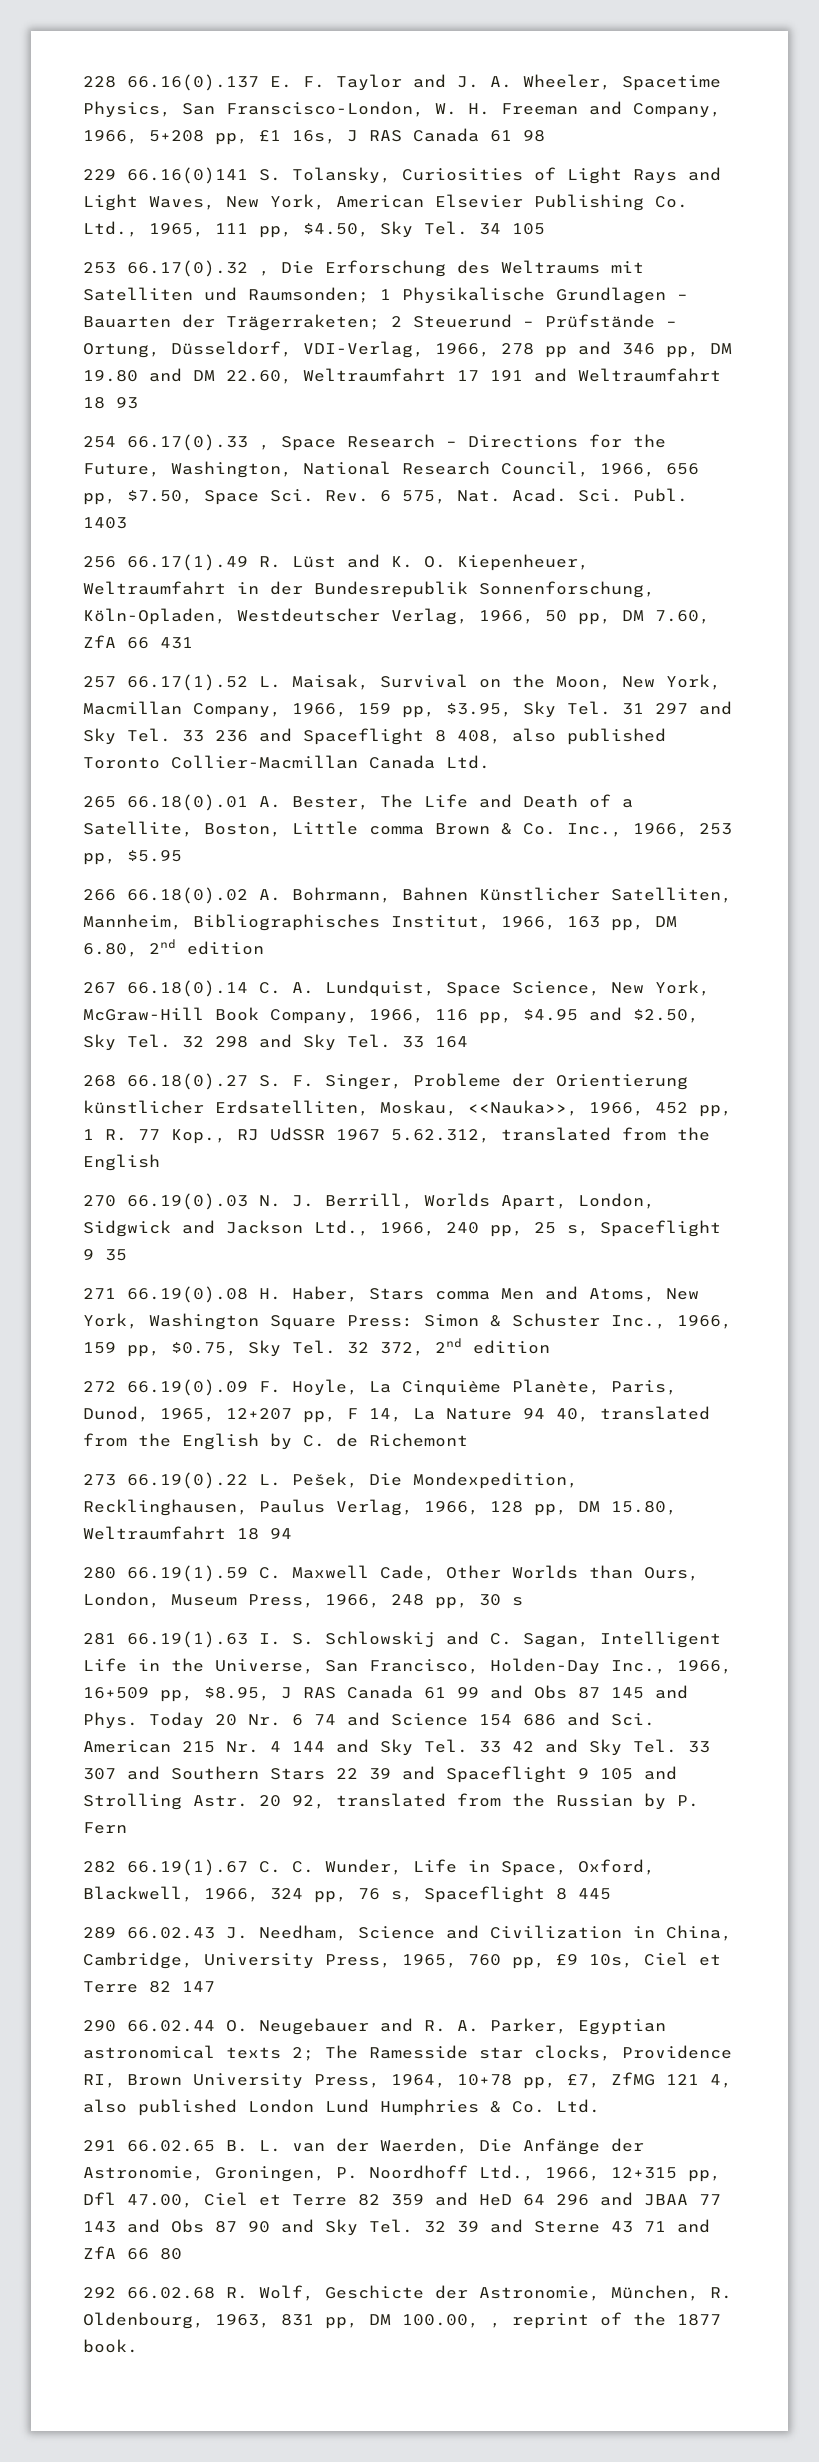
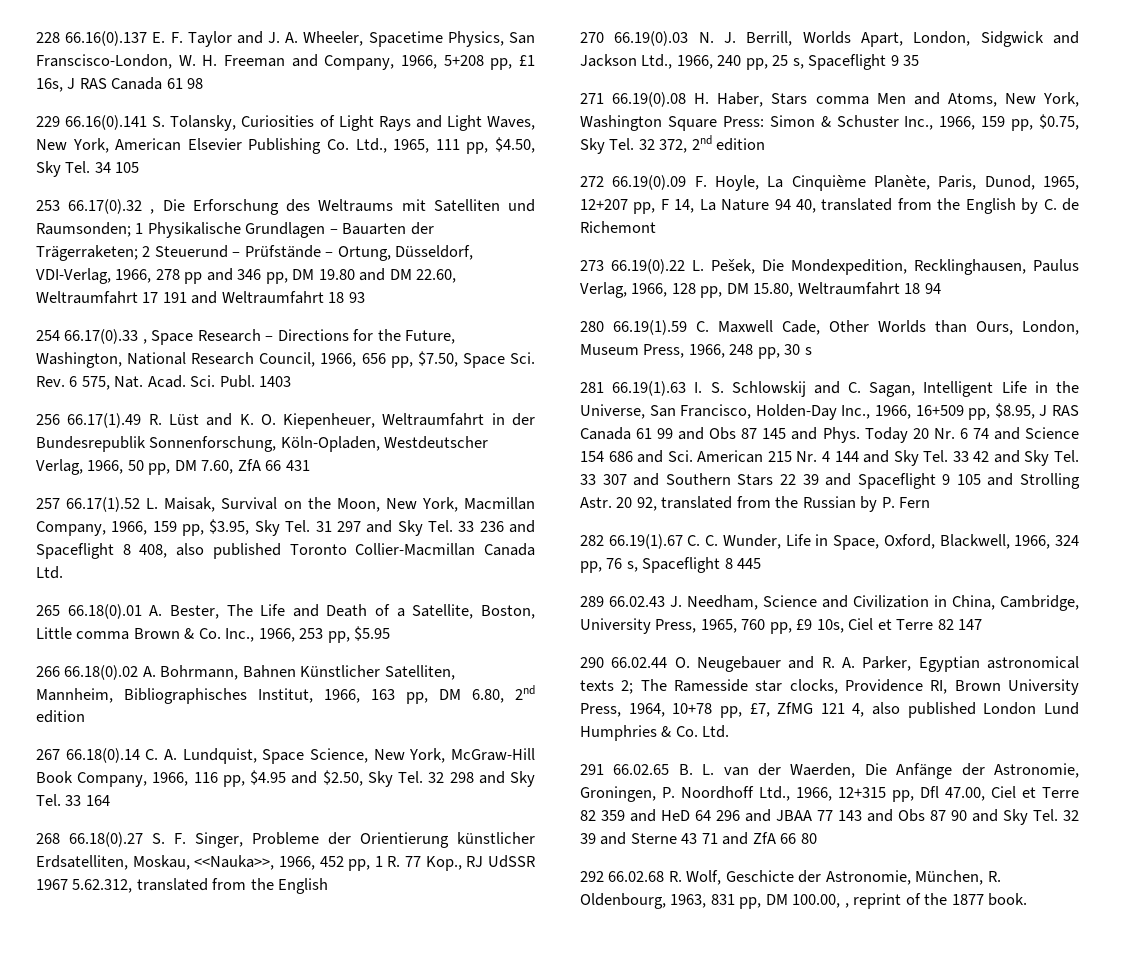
- 229 66.16(0)141 S. Tolansky, Curiosities of Light Rays and Light Waves, New York, American Elsevier Publishing Co. Ltd., 1965, 111 pp, $4.50, Sky Tel. 34 105
+ 229 66.16(0).141 S. Tolansky, Curiosities of Light Rays and Light Waves, New York, American Elsevier Publishing Co. Ltd., 1965, 111 pp, $4.50, Sky Tel. 34 105

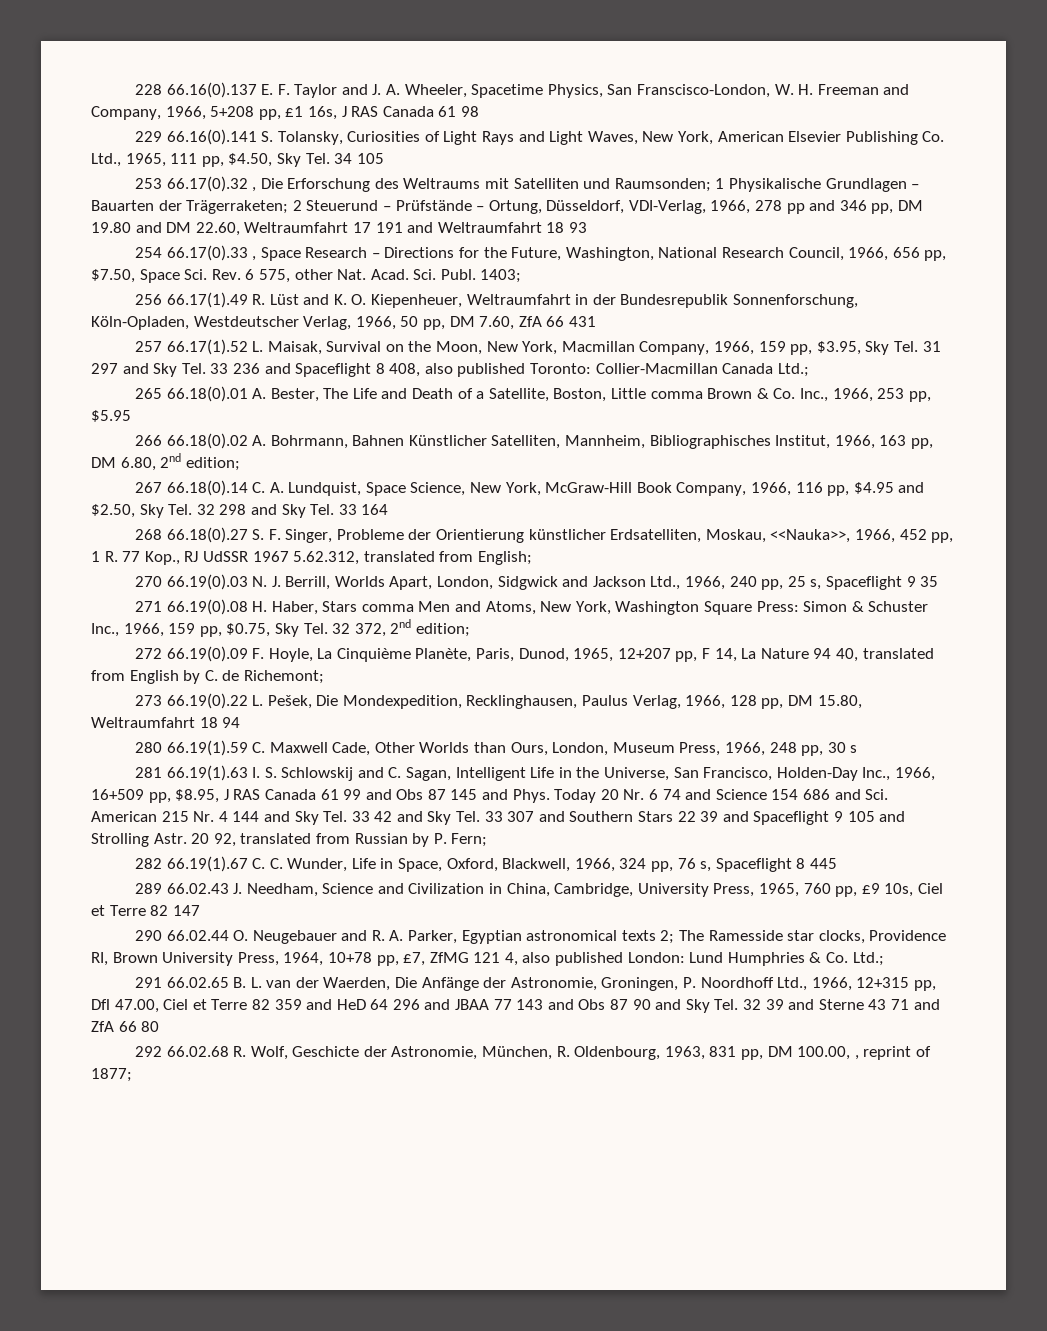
- 254 66.17(0).33 , Space Research – Directions for the Future, Washington, National Research Council, 1966, 656 pp, $7.50, Space Sci. Rev. 6 575, Nat. Acad.
+ 254 66.17(0).33 , Space Research – Directions for the Future, Washington, National Research Council, 1966, 656 pp, $7.50, Space Sci. Rev. 6 575, other Nat. Acad.
- 1403
+ 1403;
- 257 66.17(1).52 L. Maisak, Survival on the Moon, New York, Macmillan Company, 1966, 159 pp, $3.95, Sky Tel. 31 297 and Sky Tel. 33 236 and Spaceflight 8 408, also published Toronto Collier-Macmillan Canada Ltd.
+ 257 66.17(1).52 L. Maisak, Survival on the Moon, New York, Macmillan Company, 1966, 159 pp, $3.95, Sky Tel. 31 297 and Sky Tel. 33 236 and Spaceflight 8 408, also published Toronto: Collier-Macmillan Canada Ltd.;
- 266 66.18(0).02 A. Bohrmann, Bahnen Künstlicher Satelliten, Mannheim, Bibliographisches Institut, 1966, 163 pp, DM 6.80, 2nd edition
+ 266 66.18(0).02 A. Bohrmann, Bahnen Künstlicher Satelliten, Mannheim, Bibliographisches Institut, 1966, 163 pp, DM 6.80, 2nd edition;
- 268 66.18(0).27 S. F. Singer, Probleme der Orientierung künstlicher Erdsatelliten, Moskau, <<Nauka>>, 1966, 452 pp, 1 R. 77 Kop., RJ UdSSR 1967 5.62.312, translated from the English
+ 268 66.18(0).27 S. F. Singer, Probleme der Orientierung künstlicher Erdsatelliten, Moskau, <<Nauka>>, 1966, 452 pp, 1 R. 77 Kop., RJ UdSSR 1967 5.62.312, translated from English;
- 271 66.19(0).08 H. Haber, Stars comma Men and Atoms, New York, Washington Square Press: Simon & Schuster Inc., 1966, 159 pp, $0.75, Sky Tel. 32 372, 2nd edition
+ 271 66.19(0).08 H. Haber, Stars comma Men and Atoms, New York, Washington Square Press: Simon & Schuster Inc., 1966, 159 pp, $0.75, Sky Tel. 32 372, 2nd edition;
- 272 66.19(0).09 F. Hoyle, La Cinquième Planète, Paris, Dunod, 1965, 12+207 pp, F 14, La Nature 94 40, translated from the English by C. de Richemont
+ 272 66.19(0).09 F. Hoyle, La Cinquième Planète, Paris, Dunod, 1965, 12+207 pp, F 14, La Nature 94 40, translated from English by C. de Richemont;
- 20 92, translated from the Russian by P. Fern
+ 20 92, translated from Russian by P. Fern;
- 290 66.02.44 O. Neugebauer and R. A. Parker, Egyptian astronomical texts 2; The Ramesside star clocks, Providence RI, Brown University Press, 1964, 10+78 pp, £7, ZfMG 121 4, also published London Lund Humphries & Co. Ltd.
+ 290 66.02.44 O. Neugebauer and R. A. Parker, Egyptian astronomical texts 2; The Ramesside star clocks, Providence RI, Brown University Press, 1964, 10+78 pp, £7, ZfMG 121 4, also published London: Lund Humphries & Co. Ltd.;
- 292 66.02.68 R. Wolf, Geschicte der Astronomie, München, R. Oldenbourg, 1963, 831 pp, DM 100.00, , reprint of the 1877 book.
+ 292 66.02.68 R. Wolf, Geschicte der Astronomie, München, R. Oldenbourg, 1963, 831 pp, DM 100.00, , reprint of 1877;

